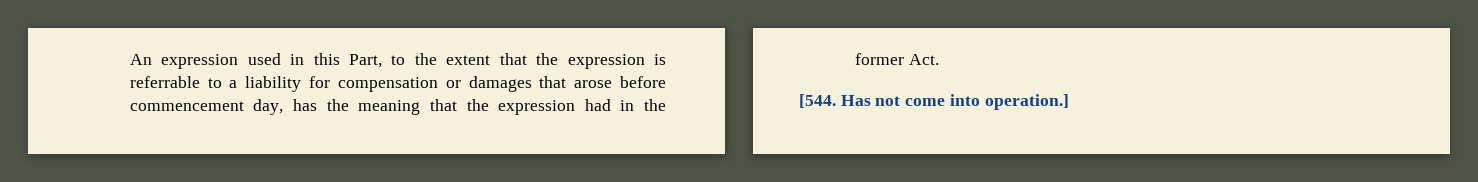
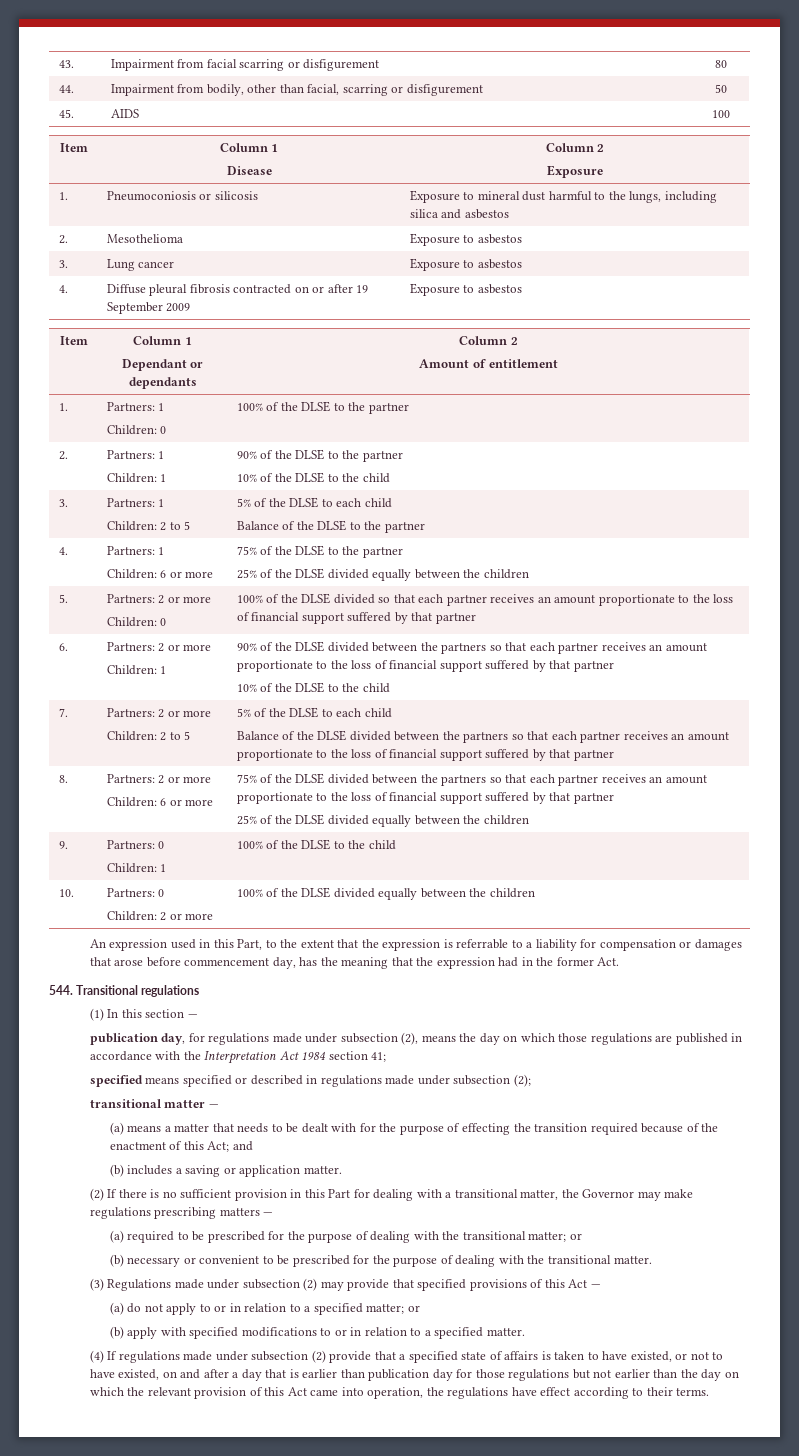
+ 43. | Impairment from facial scarring or disfigurement | 80
+ 44. | Impairment from bodily, other than facial, scarring or disfigurement | 50
+ 45. | AIDS | 100
+ Item | Column 1
+ Disease | Column 2
+ Exposure
+ 1. | Pneumoconiosis or silicosis | Exposure to mineral dust harmful to the lungs, including silica and asbestos
+ 2. | Mesothelioma | Exposure to asbestos
+ 3. | Lung cancer | Exposure to asbestos
+ 4. | Diffuse pleural fibrosis contracted on or after 19 September 2009 | Exposure to asbestos
+ Item | Column 1
+ Dependant or dependants | Column 2
+ Amount of entitlement
+ 1. | Partners: 1
+ Children: 0 | 100% of the DLSE to the partner
+ 2. | Partners: 1
+ Children: 1 | 90% of the DLSE to the partner
+ 10% of the DLSE to the child
+ 3. | Partners: 1
+ Children: 2 to 5 | 5% of the DLSE to each child
+ Balance of the DLSE to the partner
+ 4. | Partners: 1
+ Children: 6 or more | 75% of the DLSE to the partner
+ 25% of the DLSE divided equally between the children
+ 5. | Partners: 2 or more
+ Children: 0 | 100% of the DLSE divided so that each partner receives an amount proportionate to the loss of financial support suffered by that partner
+ 6. | Partners: 2 or more
+ Children: 1 | 90% of the DLSE divided between the partners so that each partner receives an amount proportionate to the loss of financial support suffered by that partner
+ 10% of the DLSE to the child
+ 7. | Partners: 2 or more
+ Children: 2 to 5 | 5% of the DLSE to each child
+ Balance of the DLSE divided between the partners so that each partner receives an amount proportionate to the loss of financial support suffered by that partner
+ 8. | Partners: 2 or more
+ Children: 6 or more | 75% of the DLSE divided between the partners so that each partner receives an amount proportionate to the loss of financial support suffered by that partner
+ 25% of the DLSE divided equally between the children
+ 9. | Partners: 0
+ Children: 1 | 100% of the DLSE to the child
+ 10. | Partners: 0
+ Children: 2 or more | 100% of the DLSE divided equally between the children
- [544. Has not come into operation.]
+ 544. Transitional regulations
+ (1) In this section —
+ publication day, for regulations made under subsection (2), means the day on which those regulations are published in accordance with the Interpretation Act 1984 section 41;
+ specified means specified or described in regulations made under subsection (2);
+ transitional matter —
+ (a) means a matter that needs to be dealt with for the purpose of effecting the transition required because of the enactment of this Act; and
+ (b) includes a saving or application matter.
+ (2) If there is no sufficient provision in this Part for dealing with a transitional matter, the Governor may make regulations prescribing matters —
+ (a) required to be prescribed for the purpose of dealing with the transitional matter; or
+ (b) necessary or convenient to be prescribed for the purpose of dealing with the transitional matter.
+ (3) Regulations made under subsection (2) may provide that specified provisions of this Act —
+ (a) do not apply to or in relation to a specified matter; or
+ (b) apply with specified modifications to or in relation to a specified matter.
+ (4) If regulations made under subsection (2) provide that a specified state of affairs is taken to have existed, or not to have existed, on and after a day that is earlier than publication day for those regulations but not earlier than the day on which the relevant provision of this Act came into operation, the regulations have effect according to their terms.

